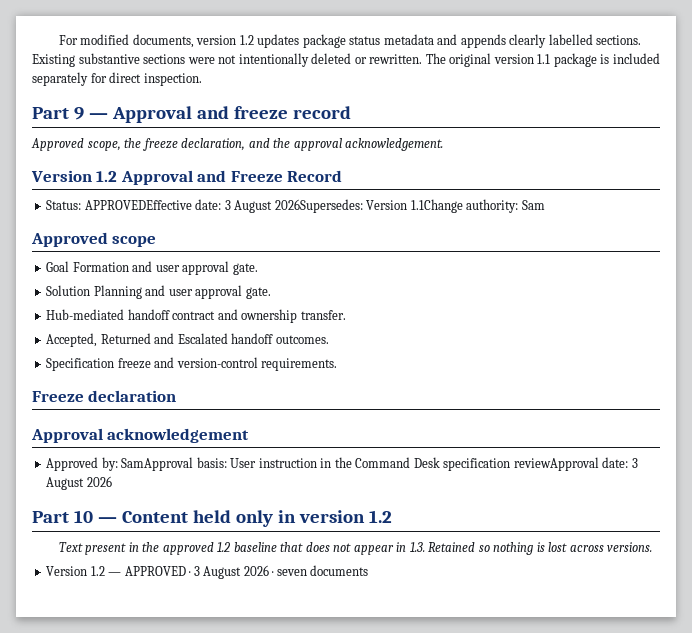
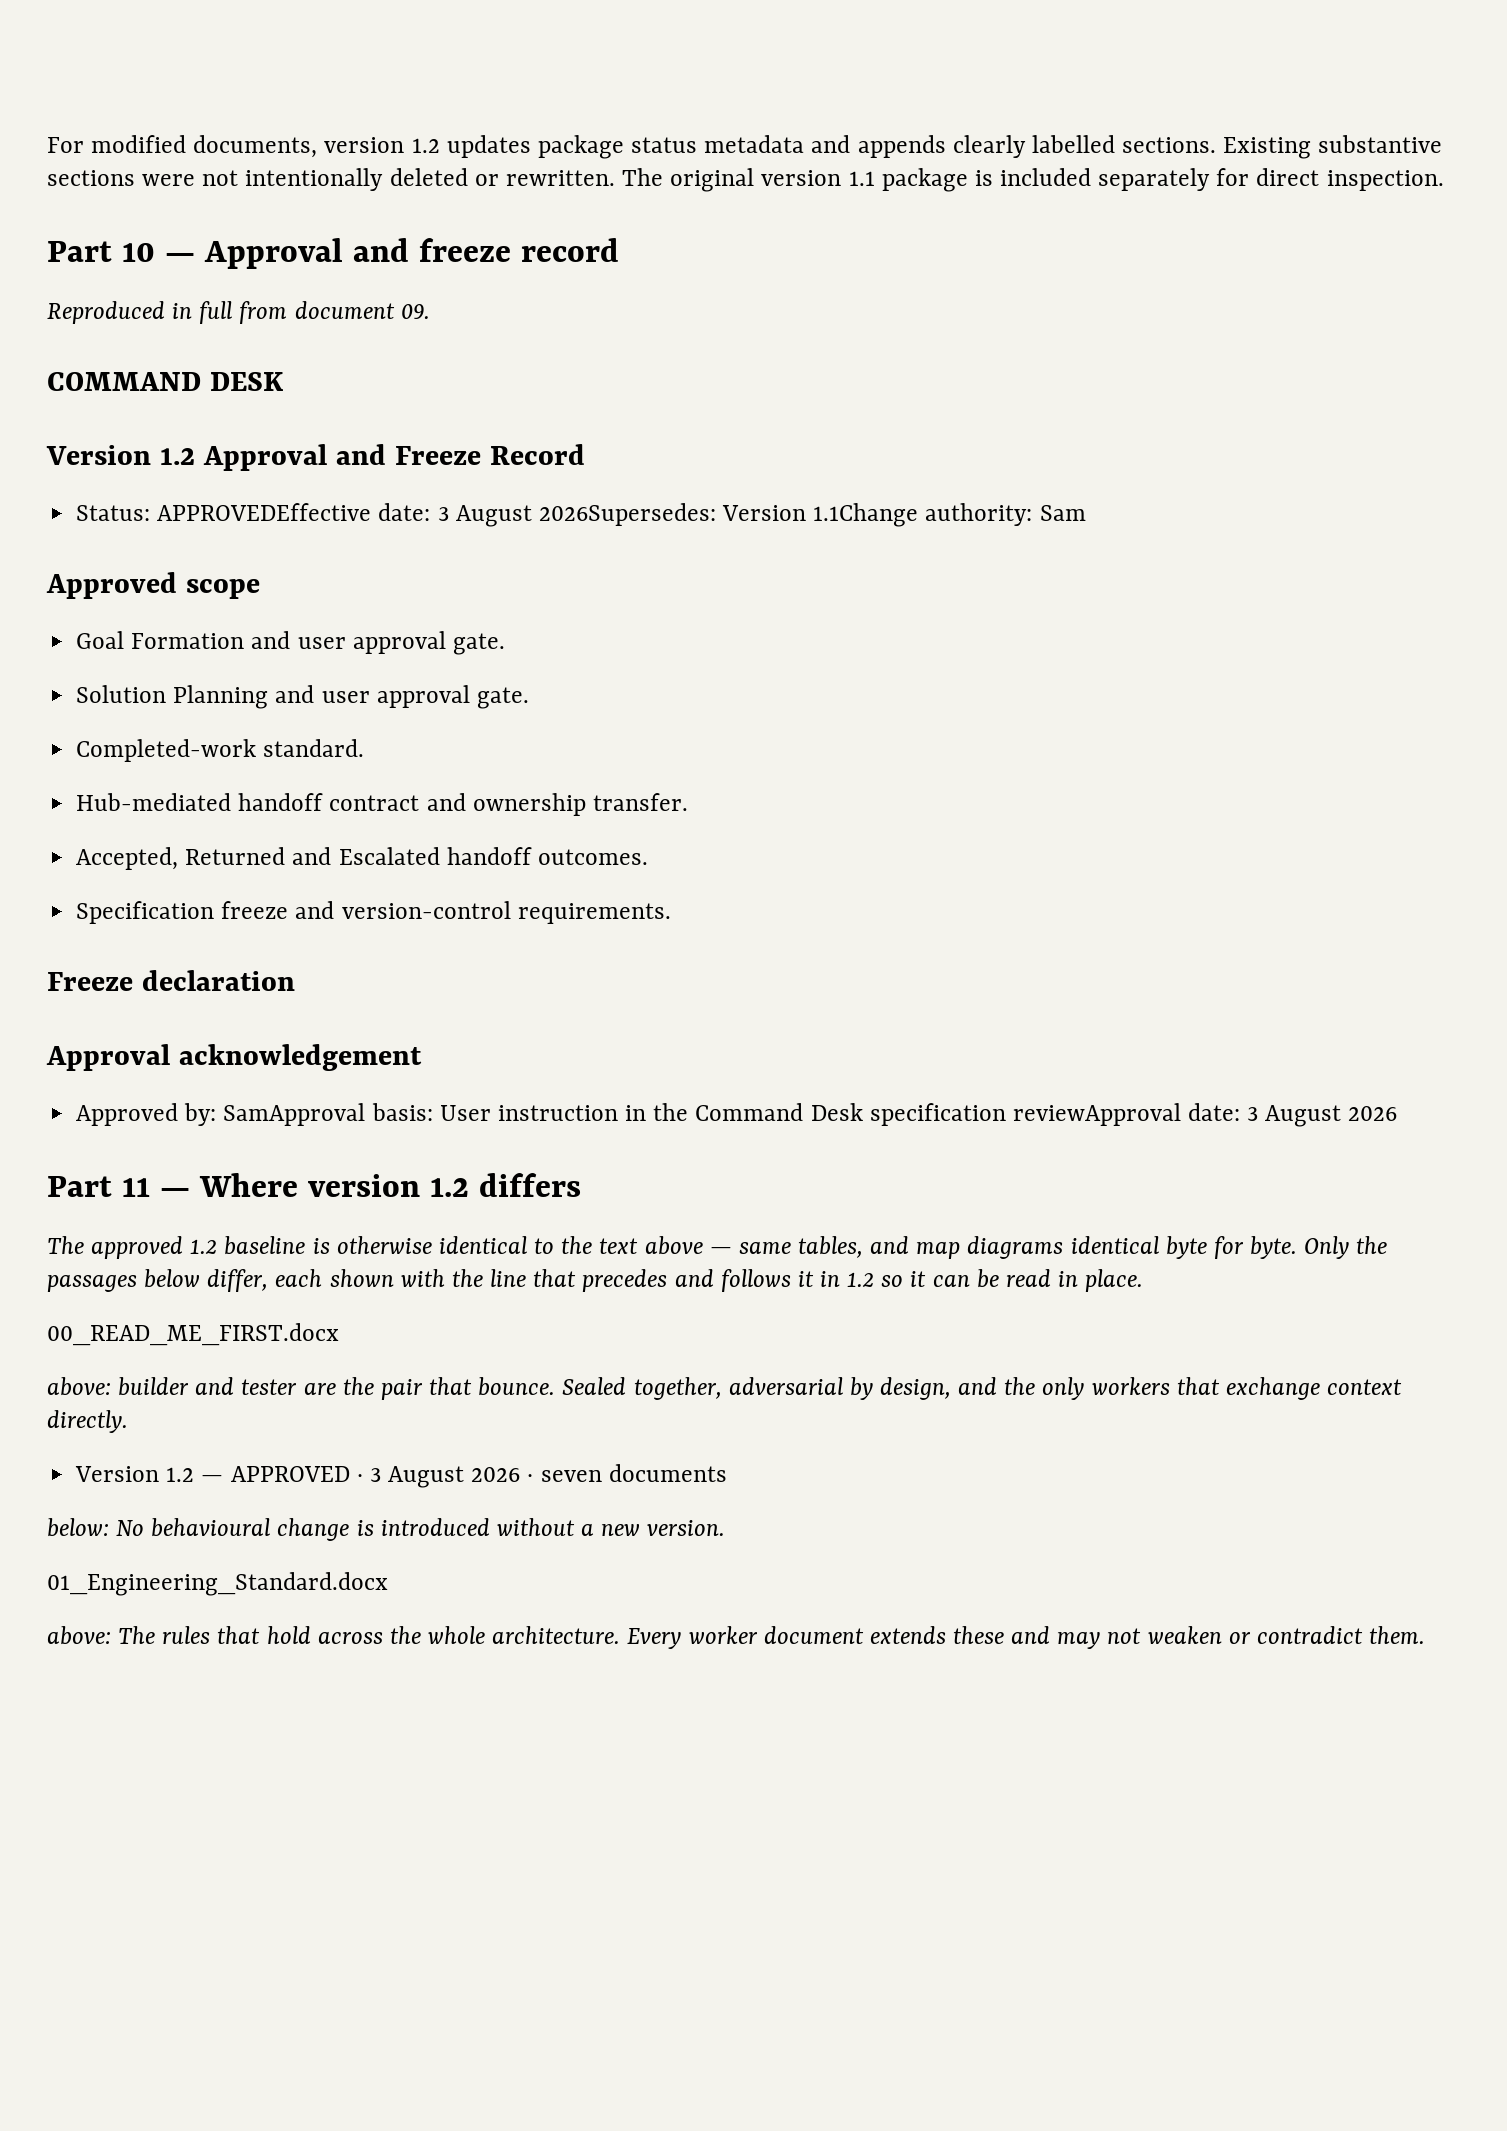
- Part 9 — Approval and freeze record
+ Part 10 — Approval and freeze record
- Approved scope, the freeze declaration, and the approval acknowledgement.
+ Reproduced in full from document 09.
+ COMMAND DESK
+ Completed-work standard.
- Part 10 — Content held only in version 1.2
- Text present in the approved 1.2 baseline that does not appear in 1.3. Retained so nothing is lost across versions.
+ Part 11 — Where version 1.2 differs
+ The approved 1.2 baseline is otherwise identical to the text above — same tables, and map diagrams identical byte for byte. Only the passages below differ, each shown with the line that precedes and follows it in 1.2 so it can be read in place.
+ 00_READ_ME_FIRST.docx
+ above: builder and tester are the pair that bounce. Sealed together, adversarial by design, and the only workers that exchange context directly.
+ below: No behavioural change is introduced without a new version.
+ 01_Engineering_Standard.docx
+ above: The rules that hold across the whole architecture. Every worker document extends these and may not weaken or contradict them.

